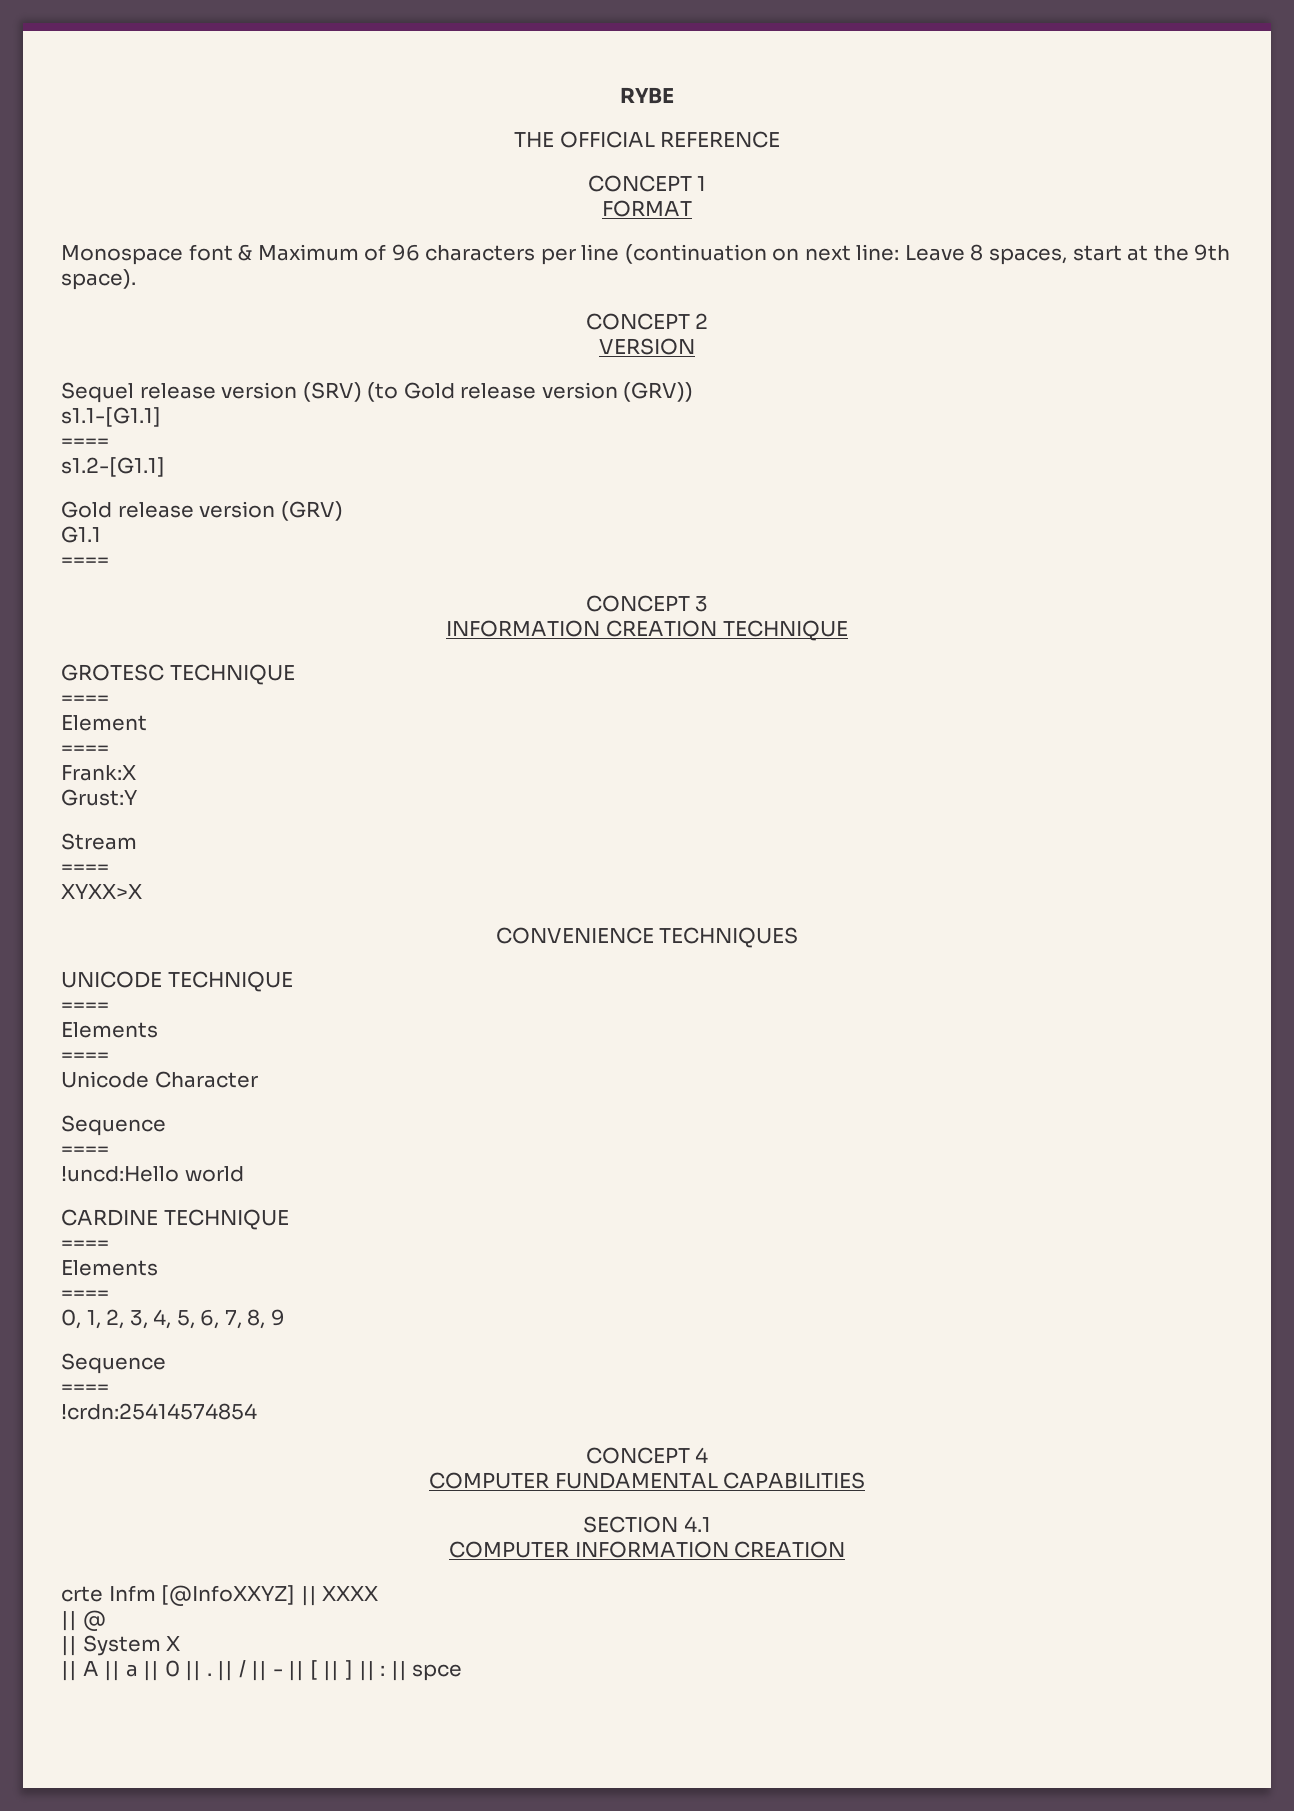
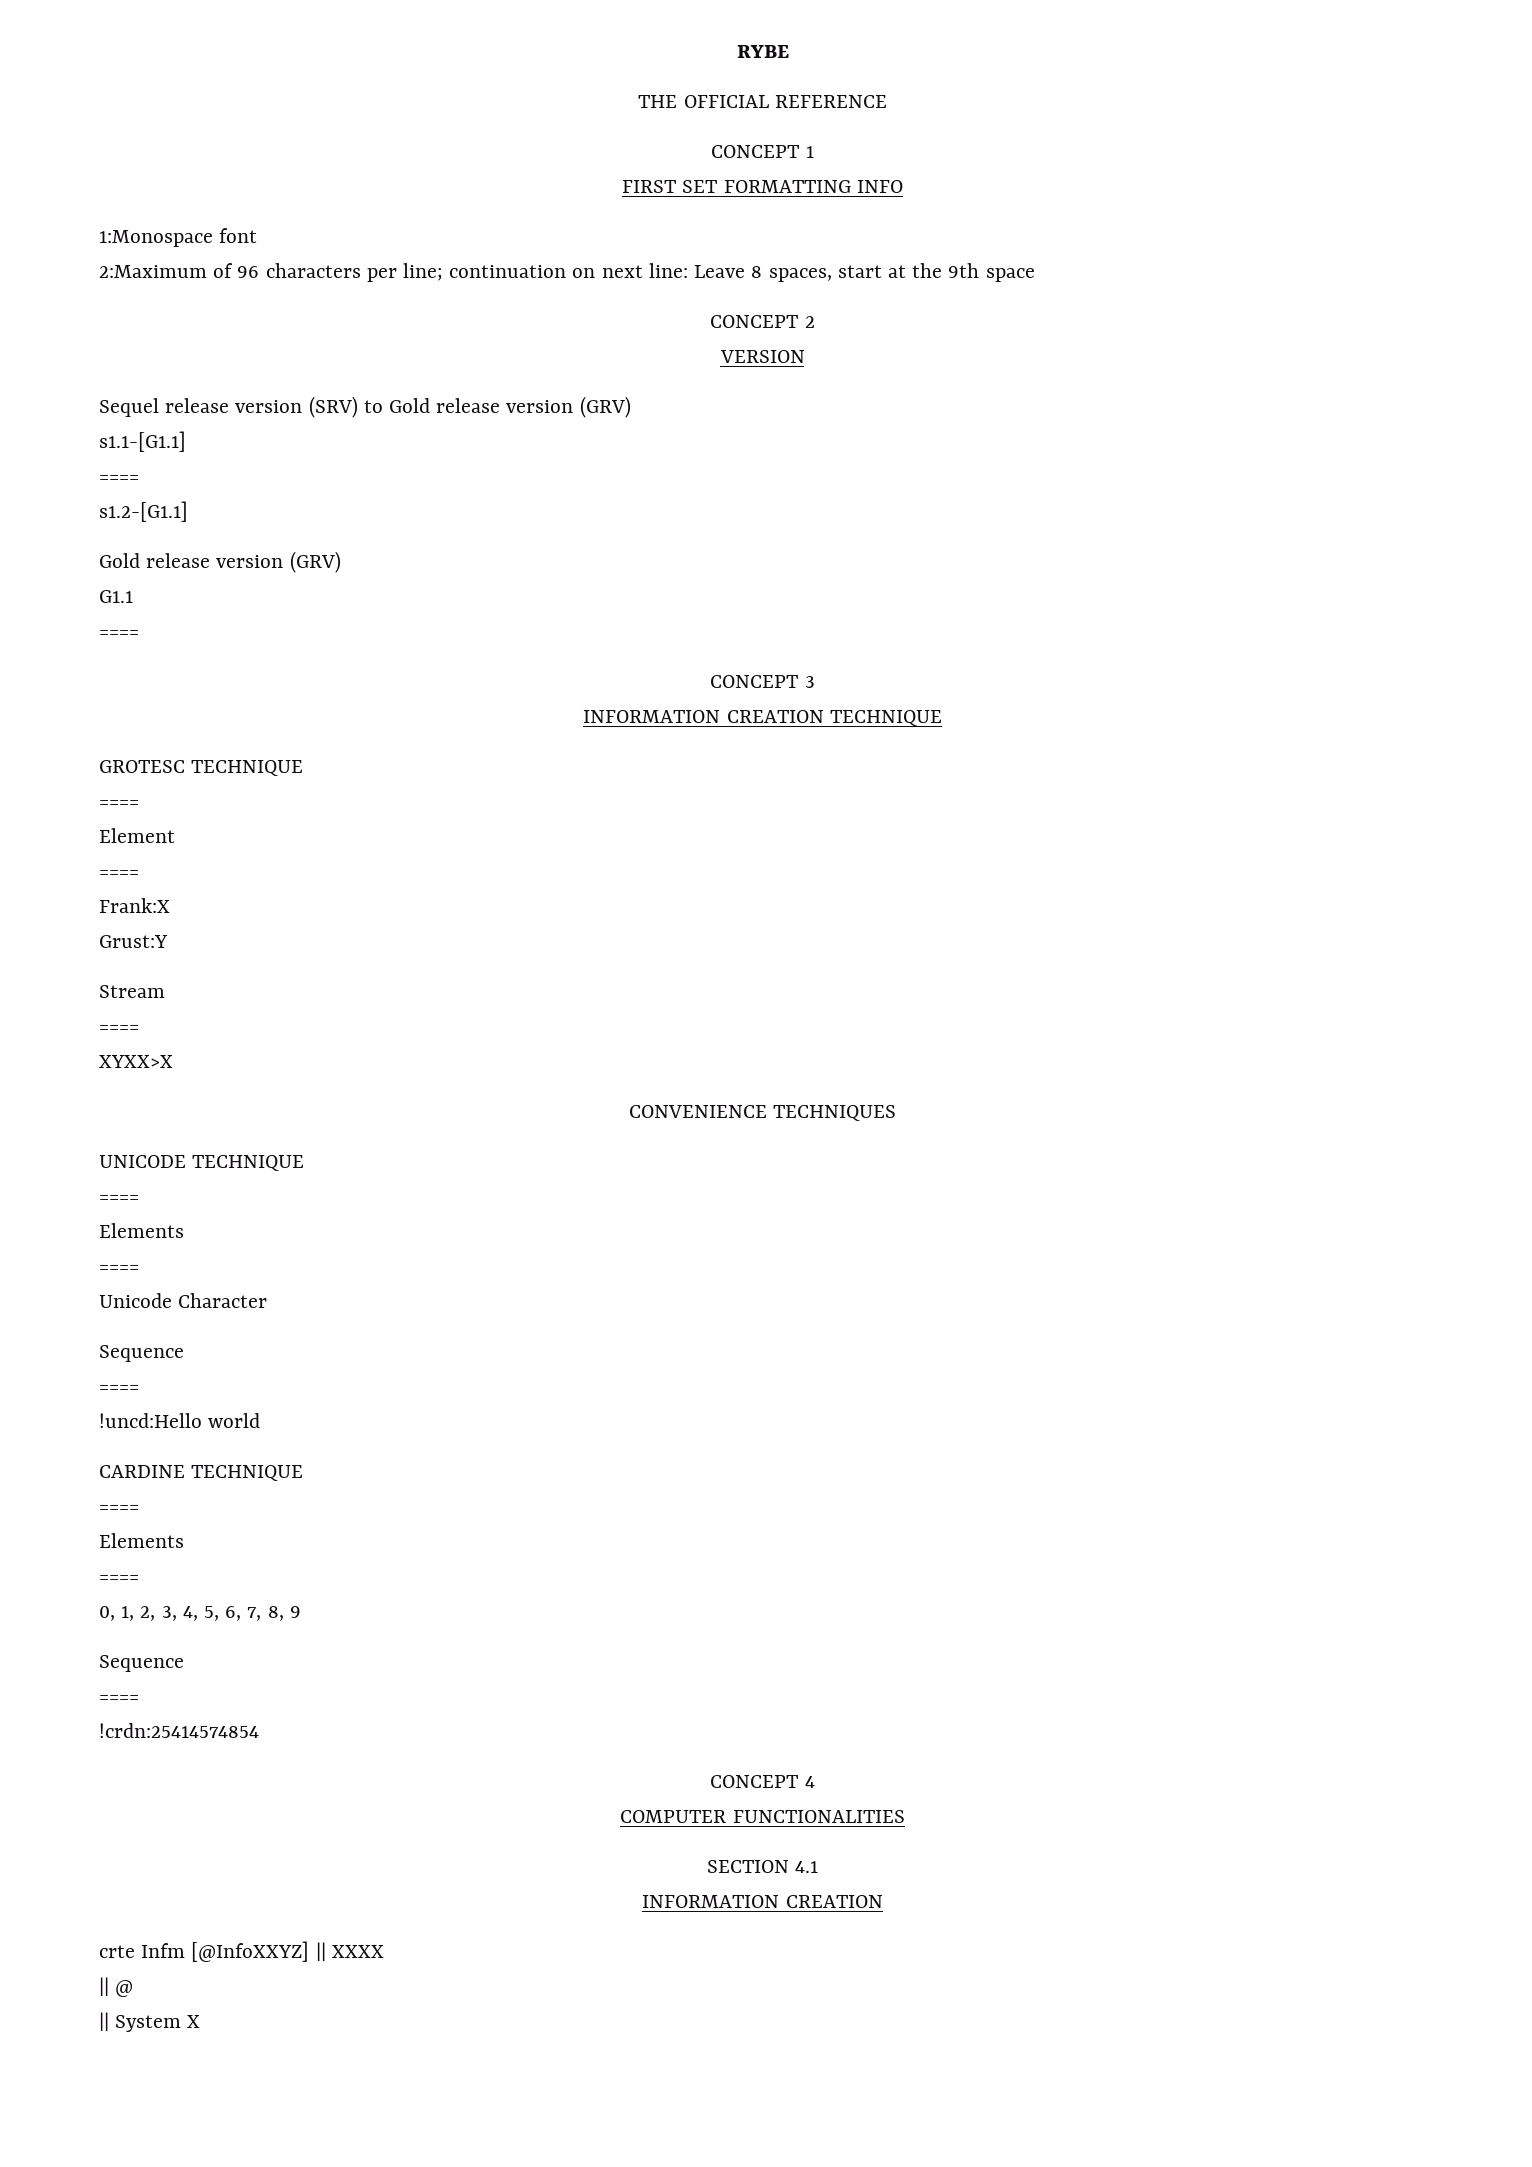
- FORMAT
- Monospace font & Maximum of 96 characters per line (continuation on next line: Leave 8 spaces, start at the 9th space).
+ FIRST SET FORMATTING INFO
+ 1:Monospace font
+ 2:Maximum of 96 characters per line; continuation on next line: Leave 8 spaces, start at the 9th space
- Sequel release version (SRV) (to Gold release version (GRV))
+ Sequel release version (SRV) to Gold release version (GRV)
- COMPUTER FUNDAMENTAL CAPABILITIES
+ COMPUTER FUNCTIONALITIES
  SECTION 4.1
- COMPUTER INFORMATION CREATION
+ INFORMATION CREATION
- || A || a || 0 || . || / || - || [ || ] || : || spce

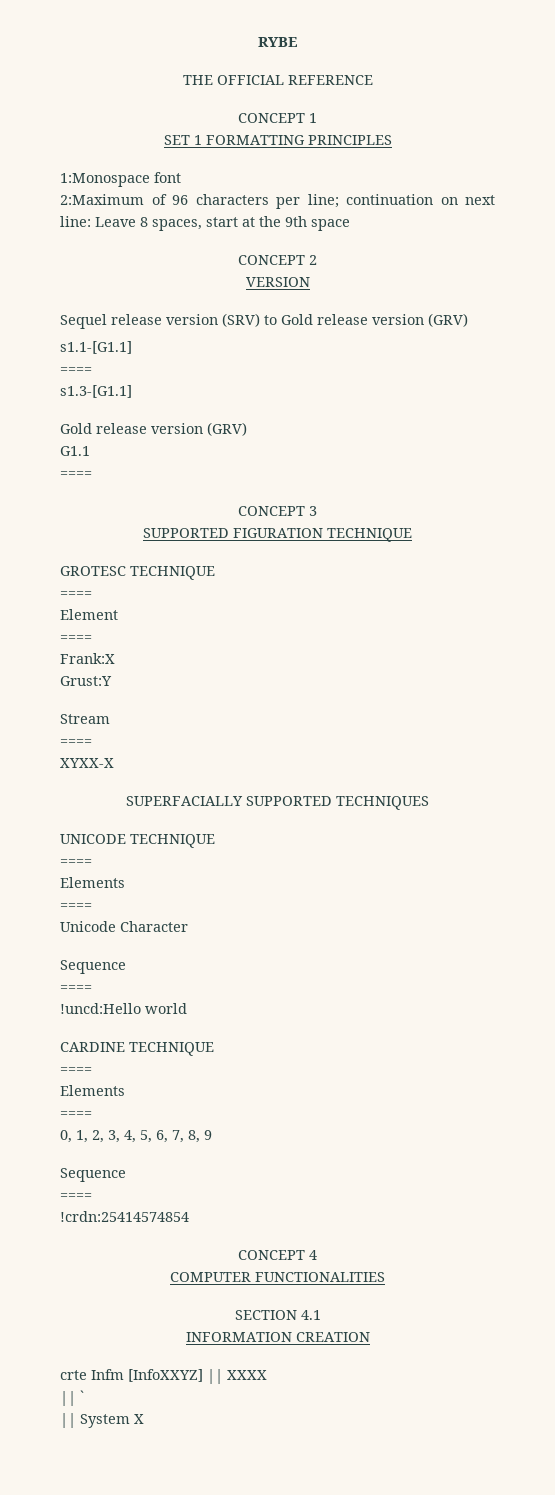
- FIRST SET FORMATTING INFO
+ SET 1 FORMATTING PRINCIPLES
- s1.2-[G1.1]
+ s1.3-[G1.1]
- INFORMATION CREATION TECHNIQUE
+ SUPPORTED FIGURATION TECHNIQUE
- XYXX>X
- CONVENIENCE TECHNIQUES
+ XYXX-X
+ SUPERFACIALLY SUPPORTED TECHNIQUES
- crte Infm [@InfoXXYZ] || XXXX
+ crte Infm [InfoXXYZ] || XXXX
- || @
+ || `

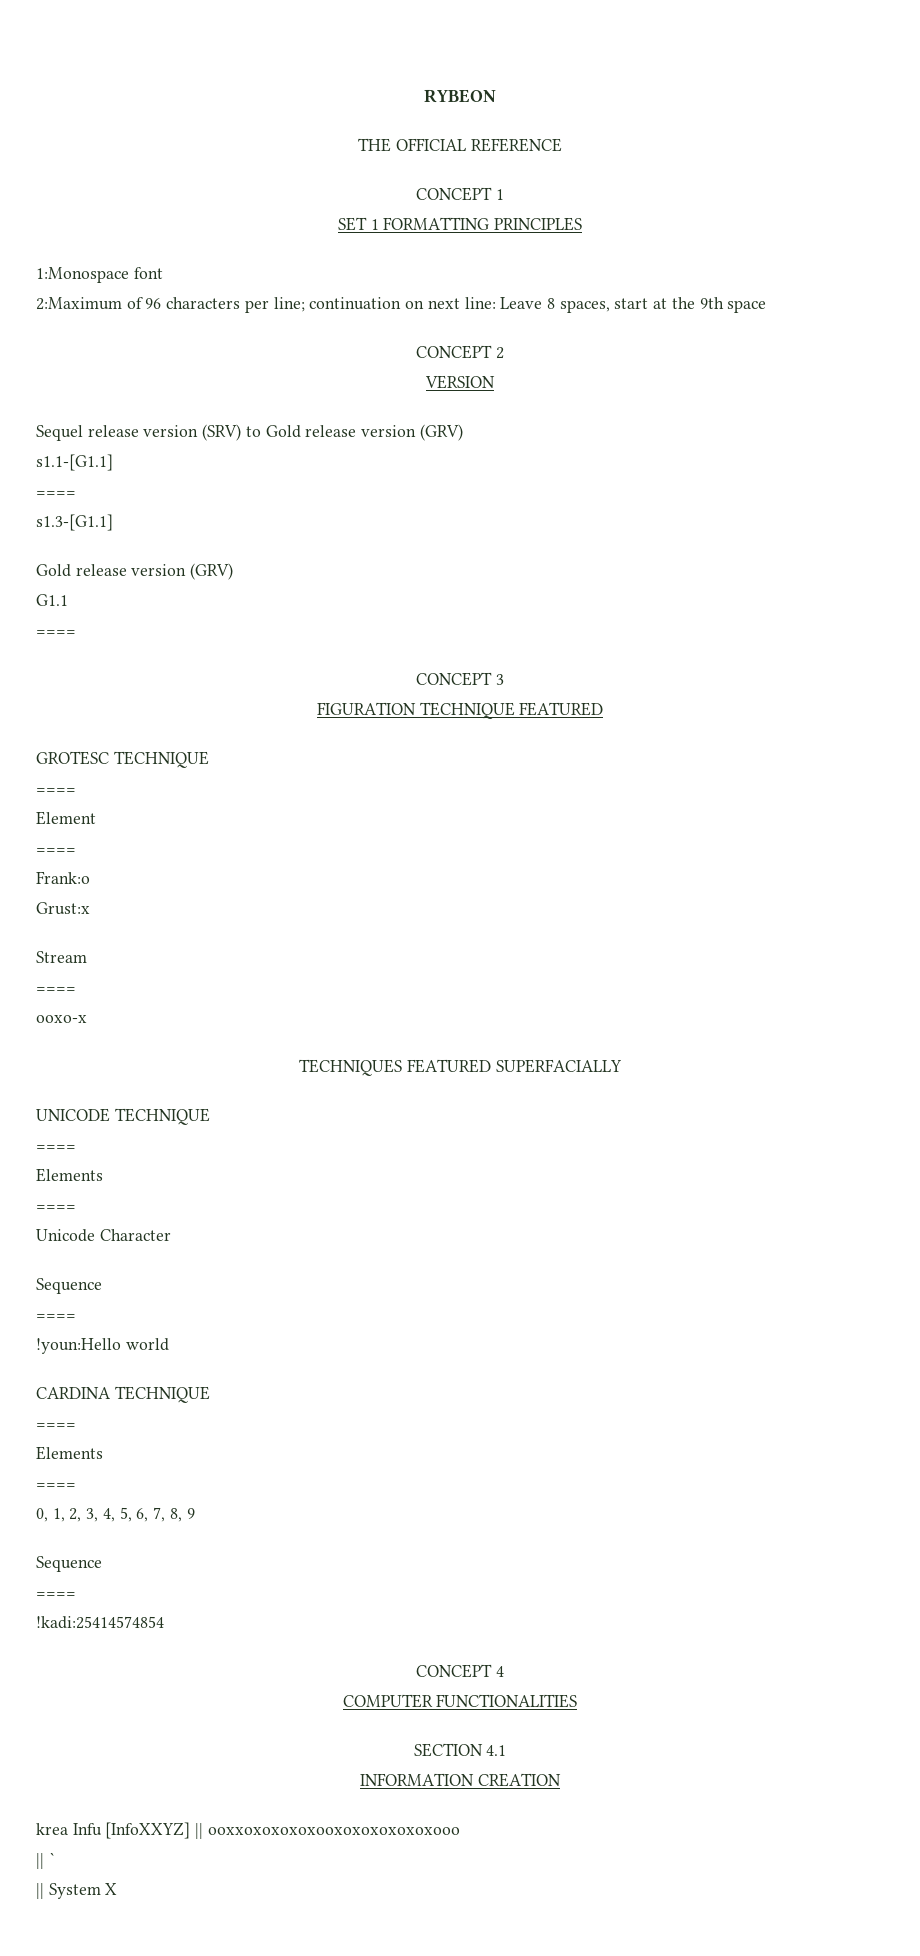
- RYBE
+ RYBEON
- SUPPORTED FIGURATION TECHNIQUE
+ FIGURATION TECHNIQUE FEATURED
- Frank:X
- Grust:Y
+ Frank:o
+ Grust:x
- XYXX-X
- SUPERFACIALLY SUPPORTED TECHNIQUES
+ ooxo-x
+ TECHNIQUES FEATURED SUPERFACIALLY
- !uncd:Hello world
+ !youn:Hello world
- CARDINE TECHNIQUE
+ CARDINA TECHNIQUE
- !crdn:25414574854
+ !kadi:25414574854
- crte Infm [InfoXXYZ] || XXXX
+ krea Infu [InfoXXYZ] || ooxxoxoxoxoxooxoxoxoxoxoxooo

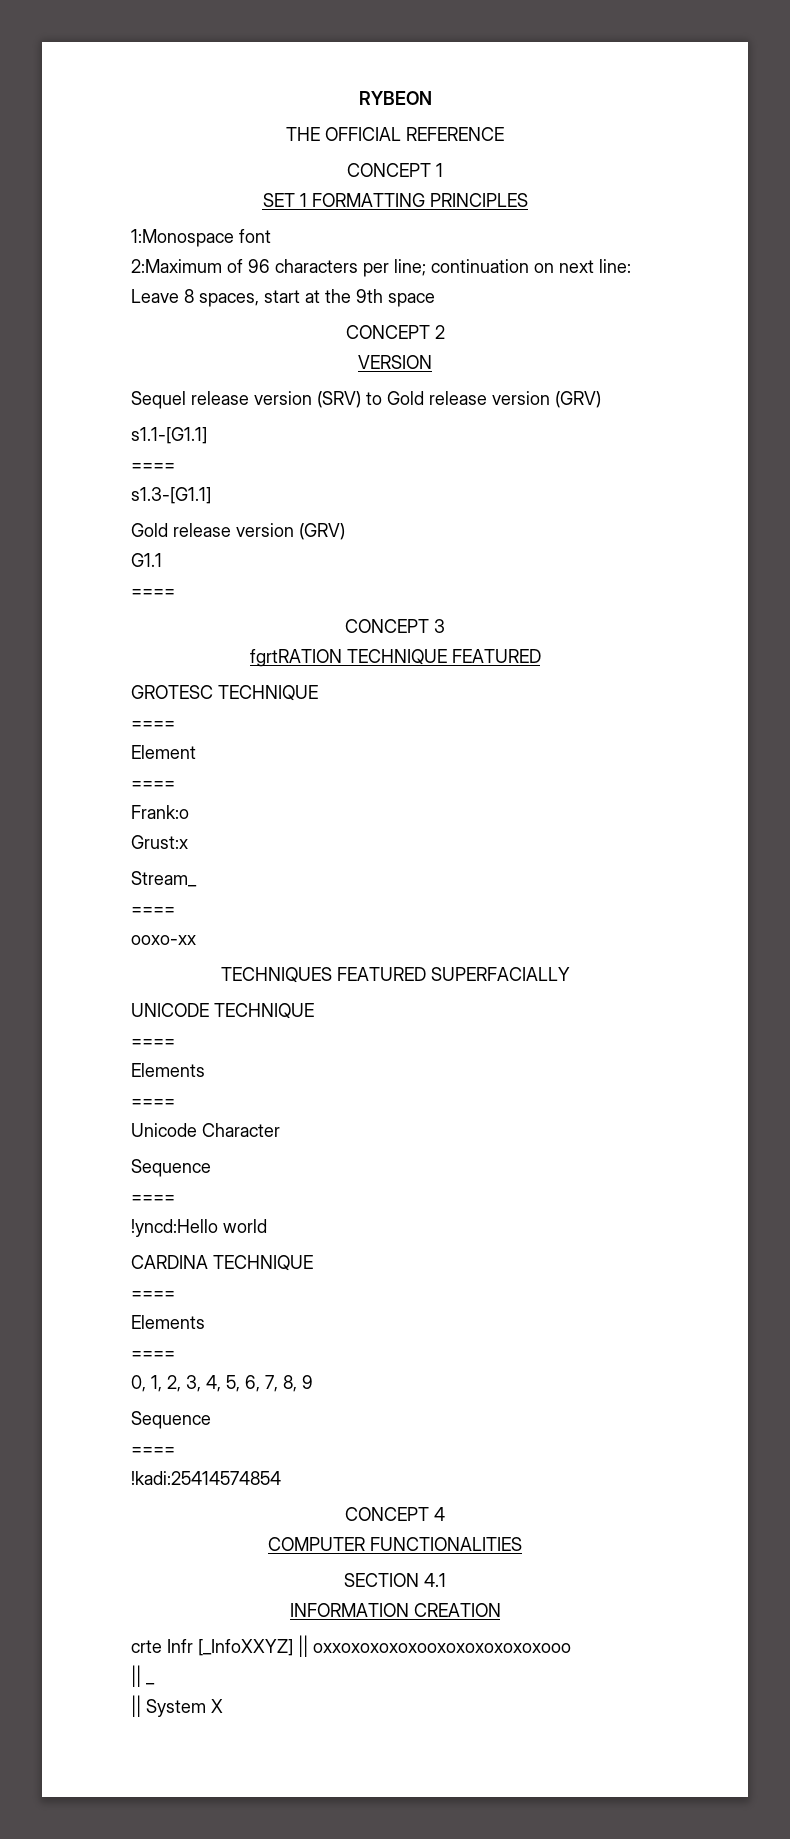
- FIGURATION TECHNIQUE FEATURED
+ fgrtRATION TECHNIQUE FEATURED
- Stream
+ Stream_
  ====
- ooxo-x
+ ooxo-xx
- !youn:Hello world
+ !yncd:Hello world
- krea Infu [InfoXXYZ] || ooxxoxoxoxoxooxoxoxoxoxoxooo
- || `
+ crte Infr [_InfoXXYZ] || oxxoxoxoxoxooxoxoxoxoxoxooo
+ || _

